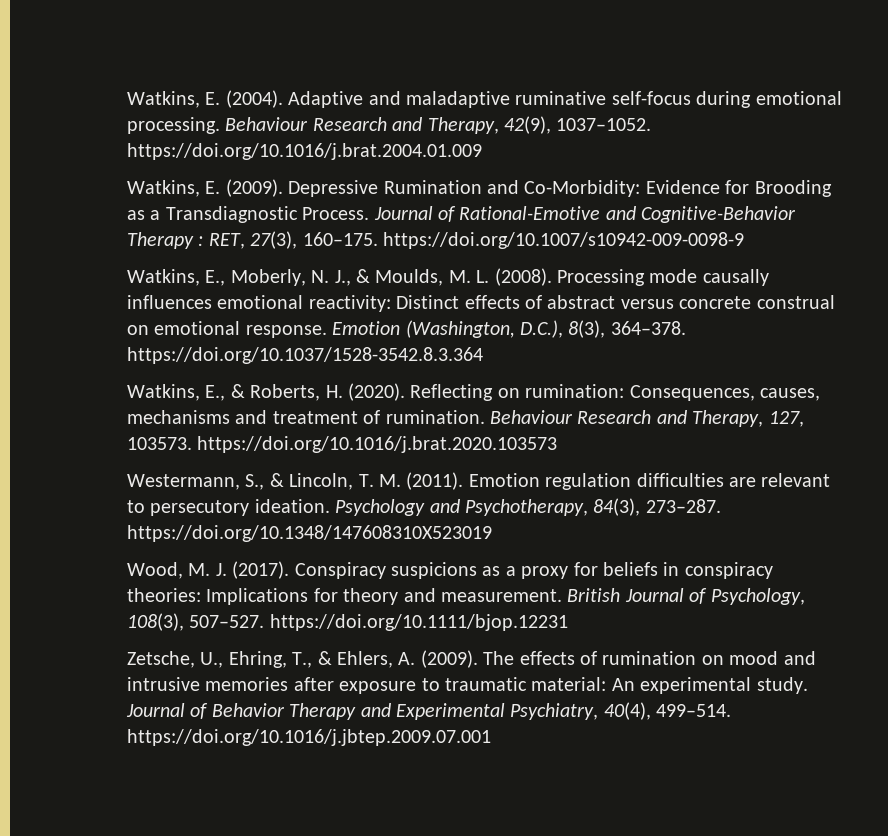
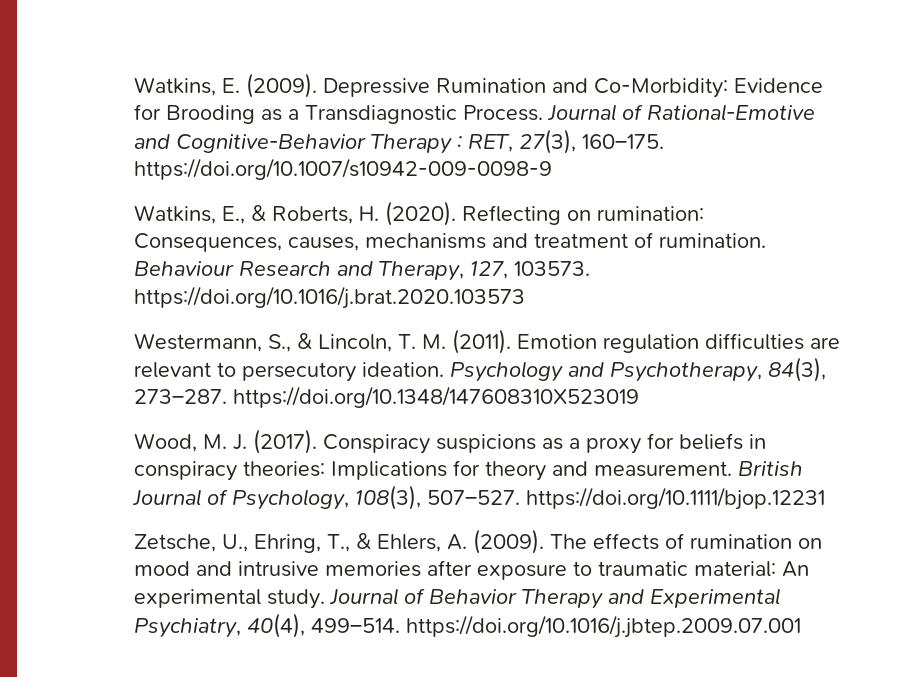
- Watkins, E. (2004). Adaptive and maladaptive ruminative self-focus during emotional processing. Behaviour Research and Therapy, 42(9), 1037–1052. https://doi.org/10.1016/j.brat.2004.01.009
- Watkins, E., Moberly, N. J., & Moulds, M. L. (2008). Processing mode causally influences emotional reactivity: Distinct effects of abstract versus concrete construal on emotional response. Emotion (Washington, D.C.), 8(3), 364–378. https://doi.org/10.1037/1528-3542.8.3.364

